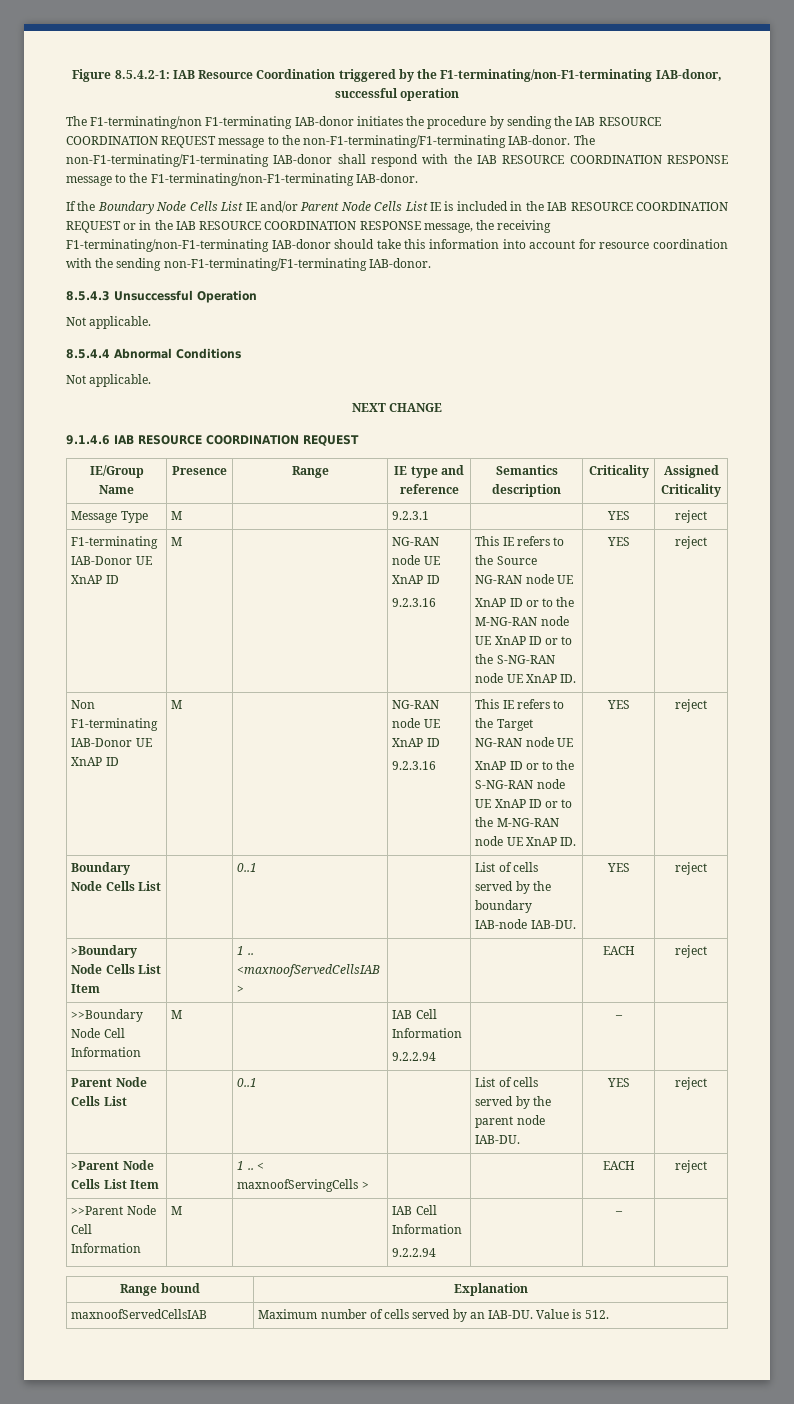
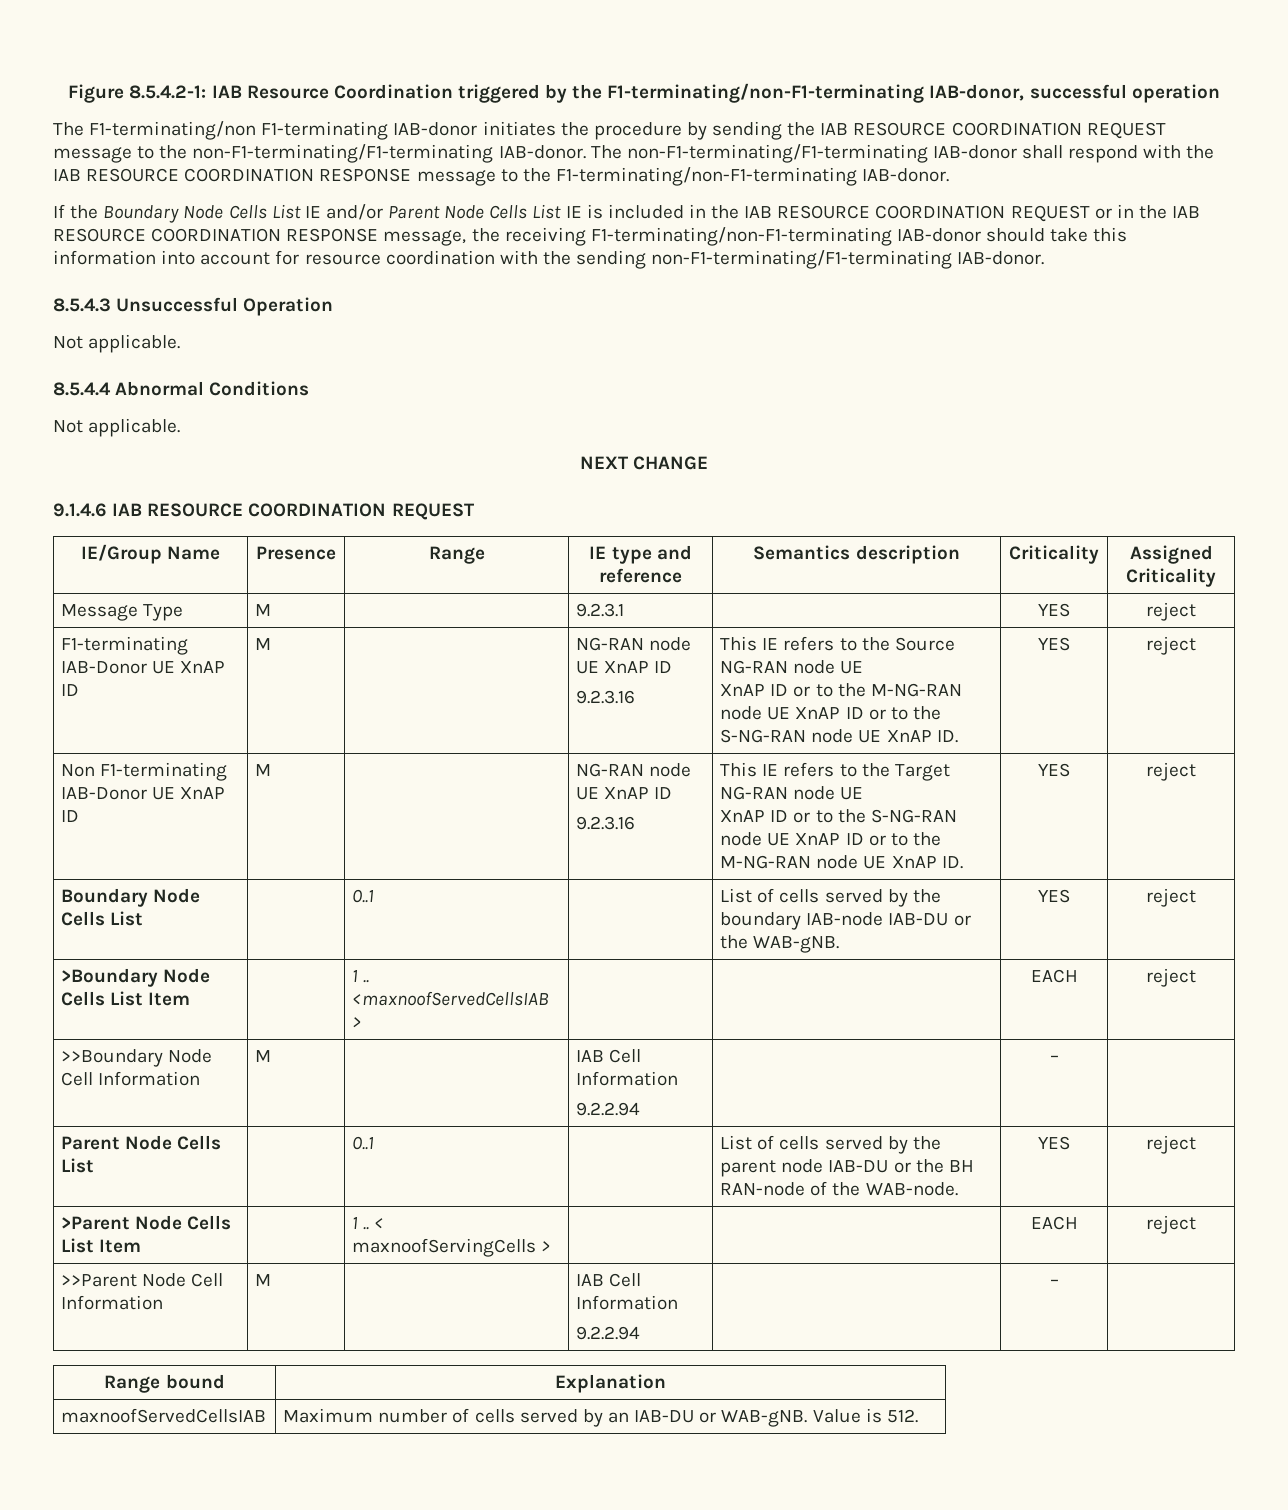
- Boundary Node Cells List | | 0..1 | | List of cells served by the boundary IAB-node IAB-DU. | YES | reject
+ Boundary Node Cells List | | 0..1 | | List of cells served by the boundary IAB-node IAB-DU or the WAB-gNB. | YES | reject
- Parent Node Cells List | | 0..1 | | List of cells served by the parent node IAB-DU. | YES | reject
+ Parent Node Cells List | | 0..1 | | List of cells served by the parent node IAB-DU or the BH RAN-node of the WAB-node. | YES | reject
- maxnoofServedCellsIAB | Maximum number of cells served by an IAB-DU. Value is 512.
+ maxnoofServedCellsIAB | Maximum number of cells served by an IAB-DU or WAB-gNB. Value is 512.

